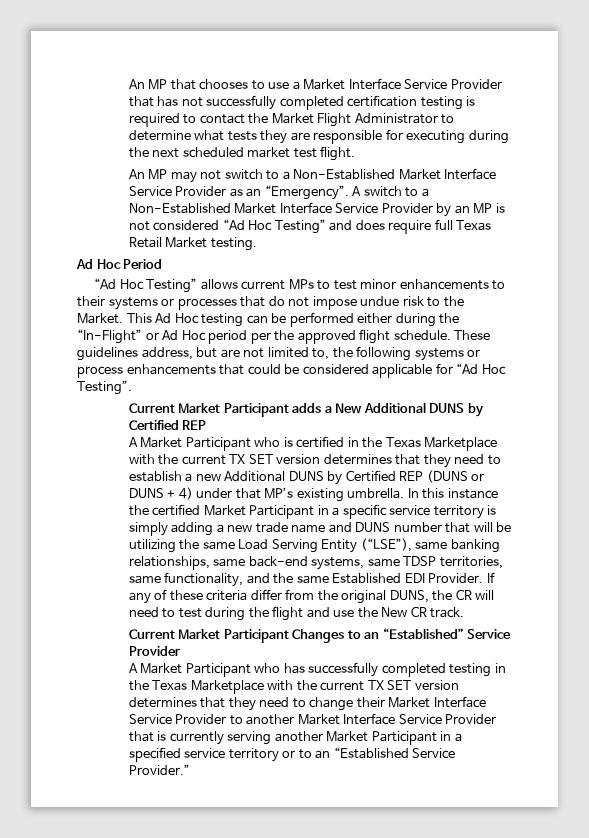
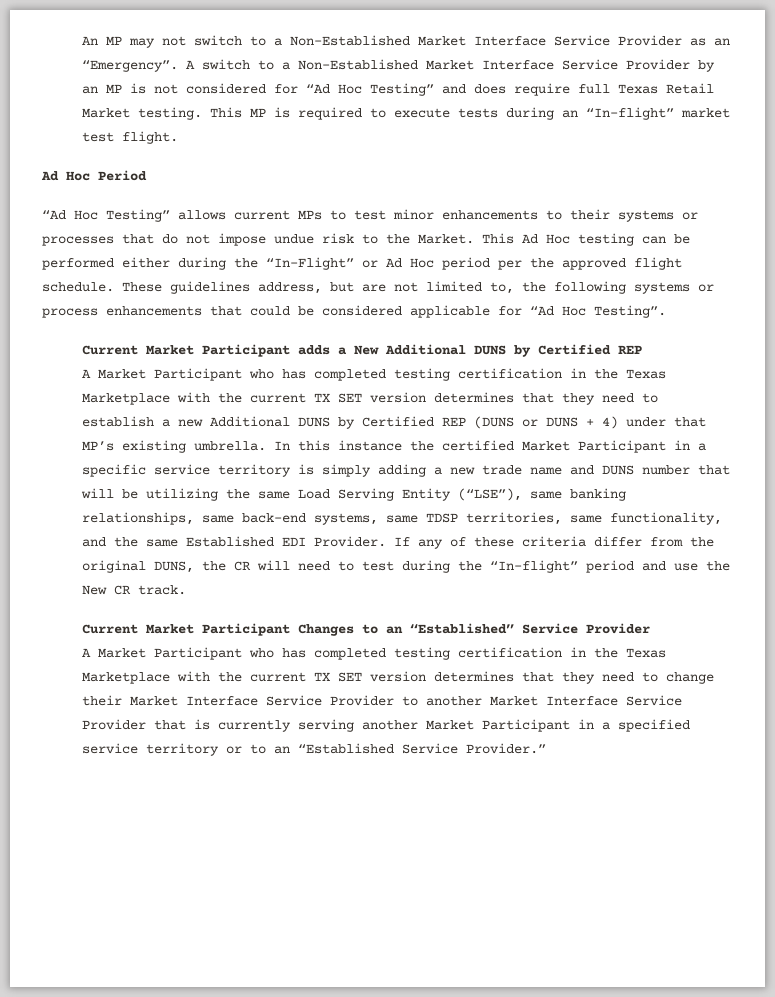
- An MP that chooses to use a Market Interface Service Provider that has not successfully completed certification testing is required to contact the Market Flight Administrator to determine what tests they are responsible for executing during the next scheduled market test flight.
- A switch to a Non-Established Market Interface Service Provider by an MP is not considered “Ad Hoc Testing” and does require full Texas Retail Market testing.
+ A switch to a Non-Established Market Interface Service Provider by an MP is not considered for “Ad Hoc Testing” and does require full Texas Retail Market testing. This MP is required to execute tests during an “In-flight” market test flight.
- A Market Participant who is certified in the Texas Marketplace with the current TX SET version determines that they need to establish a new Additional DUNS by Certified REP (DUNS or DUNS + 4) under that MP’s existing umbrella.
+ A Market Participant who has completed testing certification in the Texas Marketplace with the current TX SET version determines that they need to establish a new Additional DUNS by Certified REP (DUNS or DUNS + 4) under that MP’s existing umbrella.
- If any of these criteria differ from the original DUNS, the CR will need to test during the flight and use the New CR track.
+ If any of these criteria differ from the original DUNS, the CR will need to test during the “In-flight” period and use the New CR track.
- A Market Participant who has successfully completed testing in the Texas Marketplace with the current TX SET version determines that they need to change their Market Interface Service Provider to another Market Interface Service Provider that is currently serving another Market Participant in a specified service territory or to an “Established Service Provider.”
+ A Market Participant who has completed testing certification in the Texas Marketplace with the current TX SET version determines that they need to change their Market Interface Service Provider to another Market Interface Service Provider that is currently serving another Market Participant in a specified service territory or to an “Established Service Provider.”

